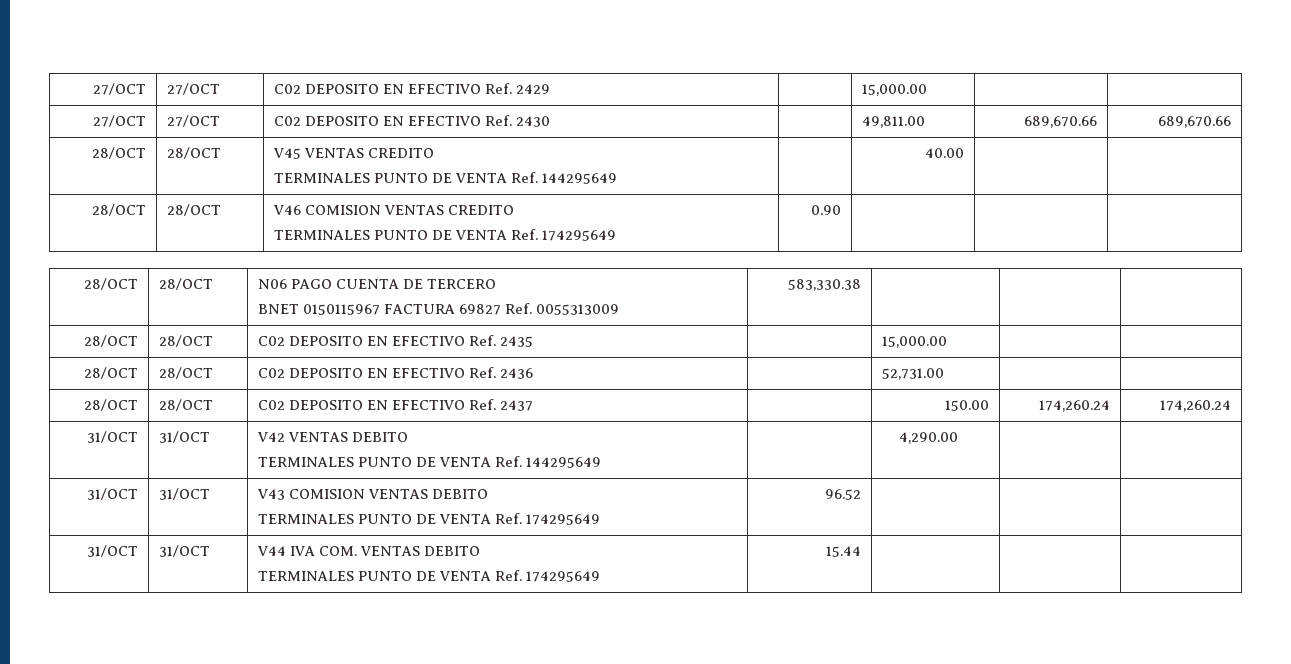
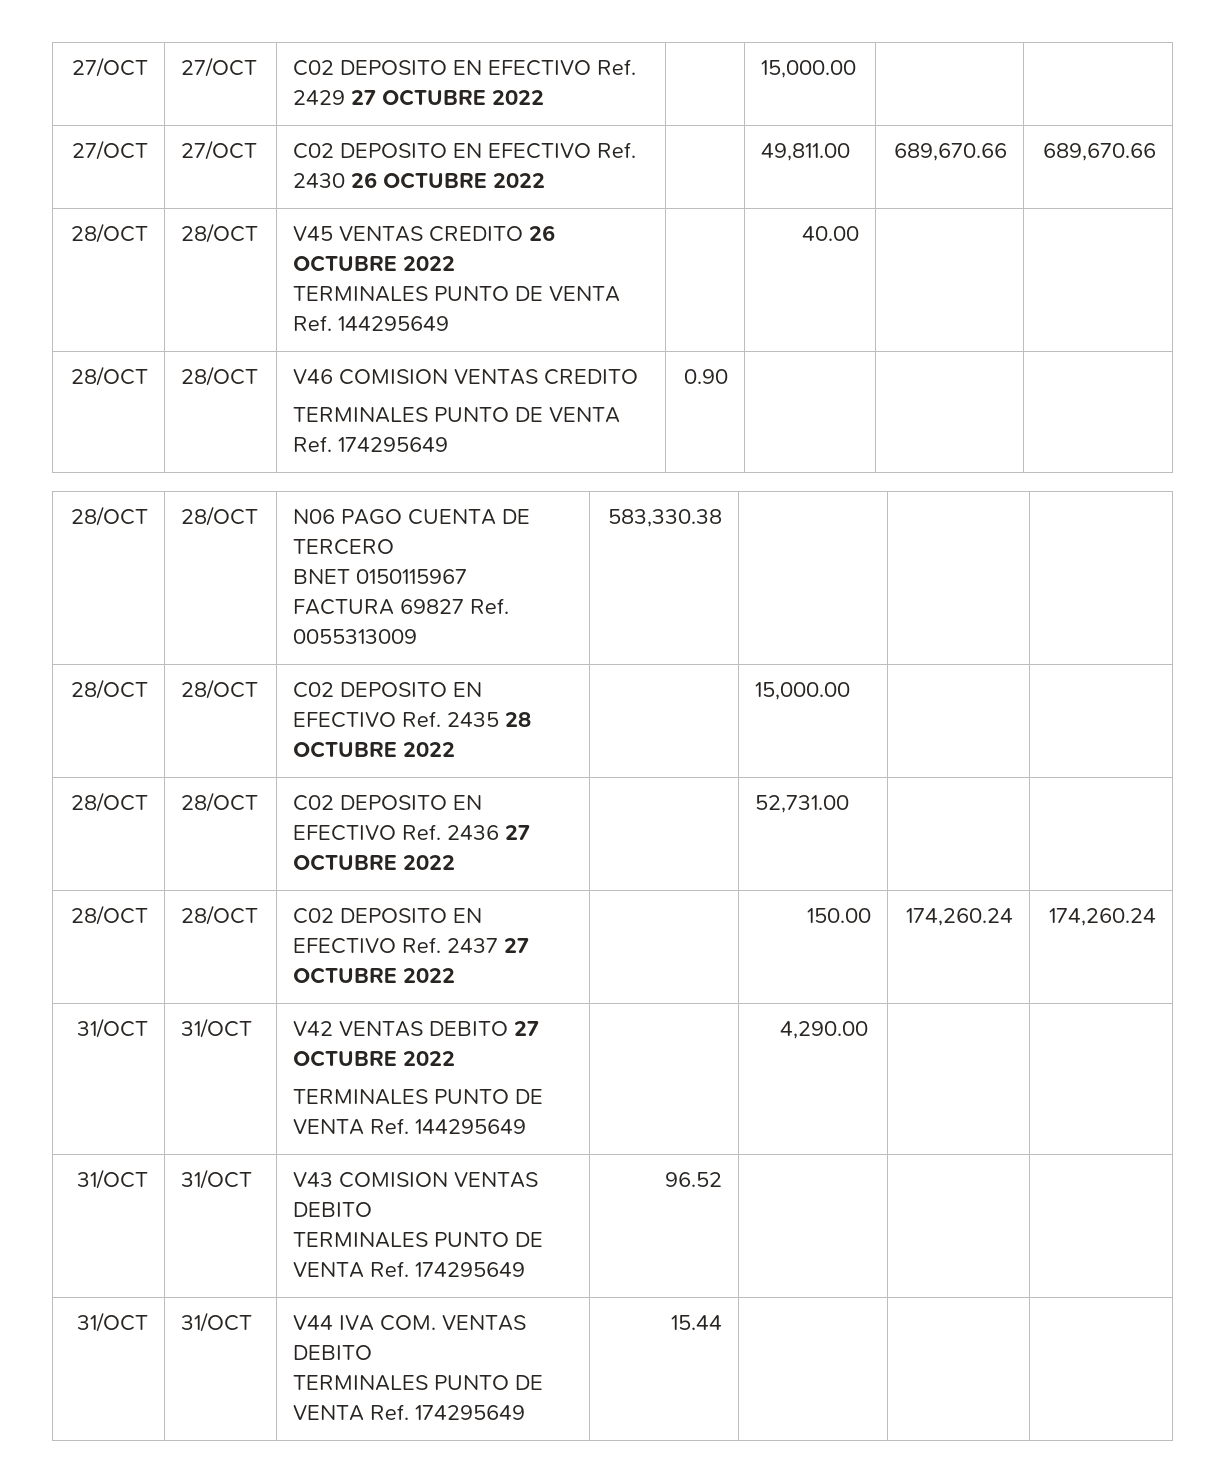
- 27/OCT | 27/OCT | C02 DEPOSITO EN EFECTIVO Ref. 2429 | | 15,000.00 | |
+ 27/OCT | 27/OCT | C02 DEPOSITO EN EFECTIVO Ref. 2429 27 OCTUBRE 2022 | | 15,000.00 | |
- 27/OCT | 27/OCT | C02 DEPOSITO EN EFECTIVO Ref. 2430 | | 49,811.00 | 689,670.66 | 689,670.66
+ 27/OCT | 27/OCT | C02 DEPOSITO EN EFECTIVO Ref. 2430 26 OCTUBRE 2022 | | 49,811.00 | 689,670.66 | 689,670.66
- 28/OCT | 28/OCT | V45 VENTAS CREDITO
+ 28/OCT | 28/OCT | V45 VENTAS CREDITO 26 OCTUBRE 2022
- 28/OCT | 28/OCT | C02 DEPOSITO EN EFECTIVO Ref. 2435 | | 15,000.00 | |
+ 28/OCT | 28/OCT | C02 DEPOSITO EN EFECTIVO Ref. 2435 28 OCTUBRE 2022 | | 15,000.00 | |
- 28/OCT | 28/OCT | C02 DEPOSITO EN EFECTIVO Ref. 2436 | | 52,731.00 | |
+ 28/OCT | 28/OCT | C02 DEPOSITO EN EFECTIVO Ref. 2436 27 OCTUBRE 2022 | | 52,731.00 | |
- 28/OCT | 28/OCT | C02 DEPOSITO EN EFECTIVO Ref. 2437 | | 150.00 | 174,260.24 | 174,260.24
+ 28/OCT | 28/OCT | C02 DEPOSITO EN EFECTIVO Ref. 2437 27 OCTUBRE 2022 | | 150.00 | 174,260.24 | 174,260.24
- 31/OCT | 31/OCT | V42 VENTAS DEBITO
+ 31/OCT | 31/OCT | V42 VENTAS DEBITO 27 OCTUBRE 2022

